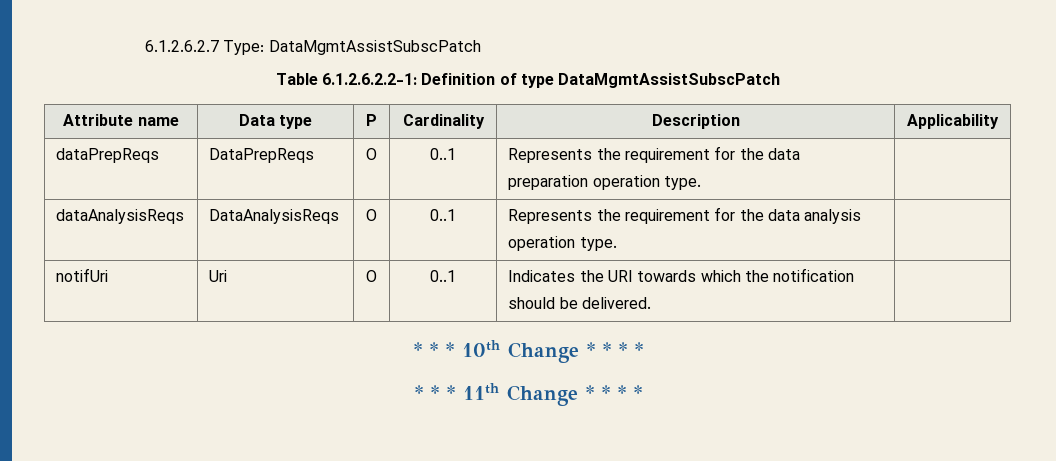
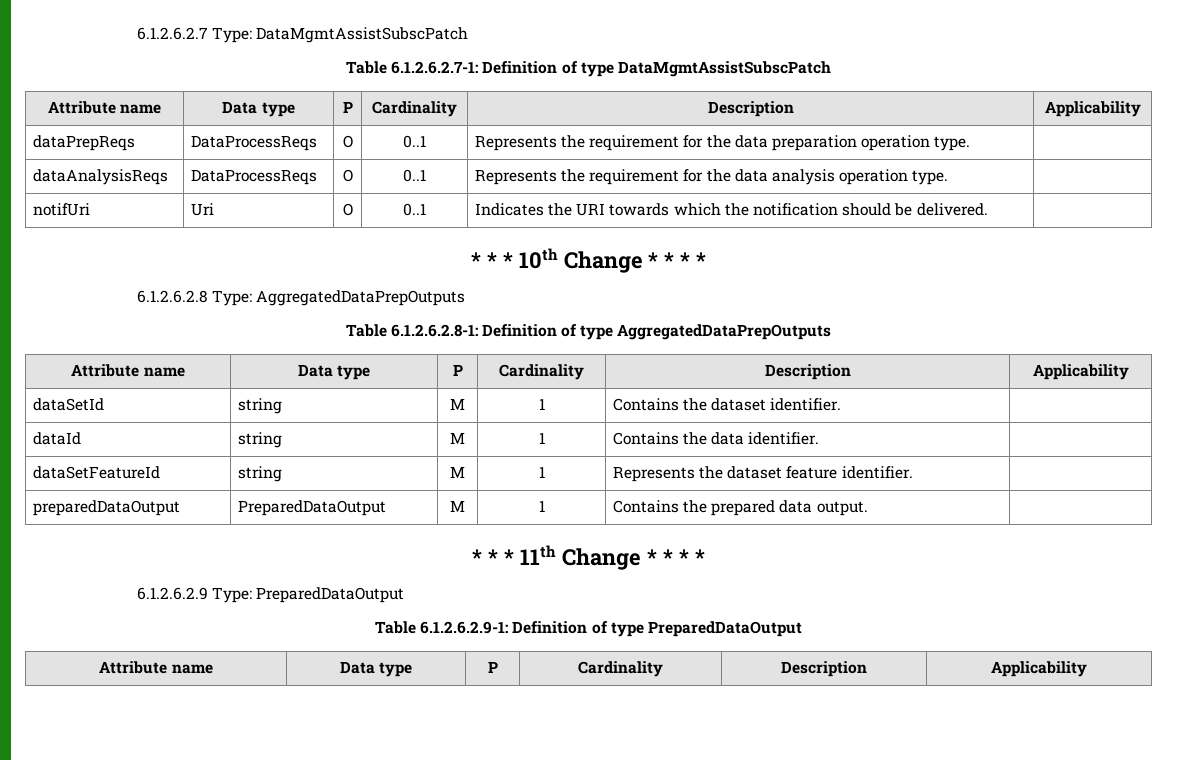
- Table 6.1.2.6.2.2-1: Definition of type DataMgmtAssistSubscPatch
+ Table 6.1.2.6.2.7-1: Definition of type DataMgmtAssistSubscPatch
- dataPrepReqs | DataPrepReqs | O | 0..1 | Represents the requirement for the data preparation operation type. |
+ dataPrepReqs | DataProcessReqs | O | 0..1 | Represents the requirement for the data preparation operation type. |
- dataAnalysisReqs | DataAnalysisReqs | O | 0..1 | Represents the requirement for the data analysis operation type. |
+ dataAnalysisReqs | DataProcessReqs | O | 0..1 | Represents the requirement for the data analysis operation type. |
+ 6.1.2.6.2.8 Type: AggregatedDataPrepOutputs
+ Table 6.1.2.6.2.8-1: Definition of type AggregatedDataPrepOutputs
+ Attribute name | Data type | P | Cardinality | Description | Applicability
+ dataSetId | string | M | 1 | Contains the dataset identifier. |
+ dataId | string | M | 1 | Contains the data identifier. |
+ dataSetFeatureId | string | M | 1 | Represents the dataset feature identifier. |
+ preparedDataOutput | PreparedDataOutput | M | 1 | Contains the prepared data output. |
+ 6.1.2.6.2.9 Type: PreparedDataOutput
+ Table 6.1.2.6.2.9-1: Definition of type PreparedDataOutput
+ Attribute name | Data type | P | Cardinality | Description | Applicability

